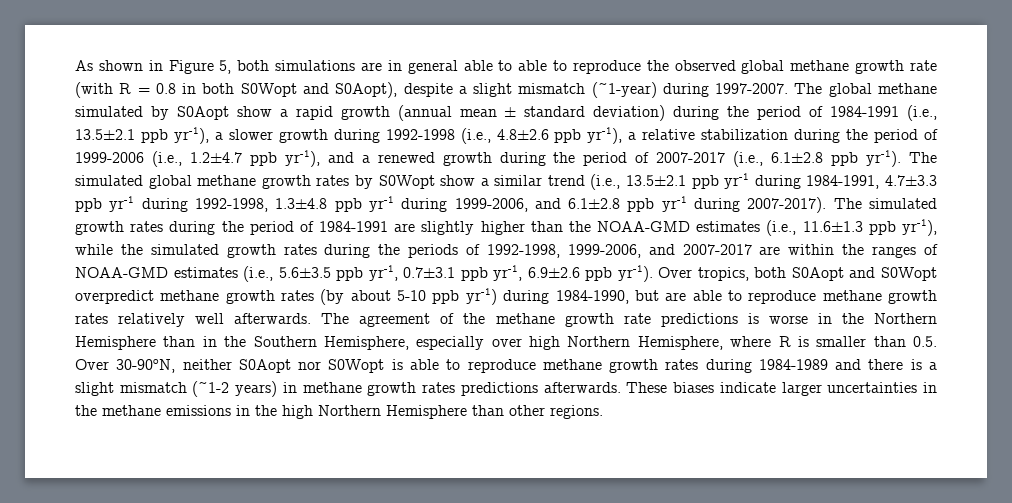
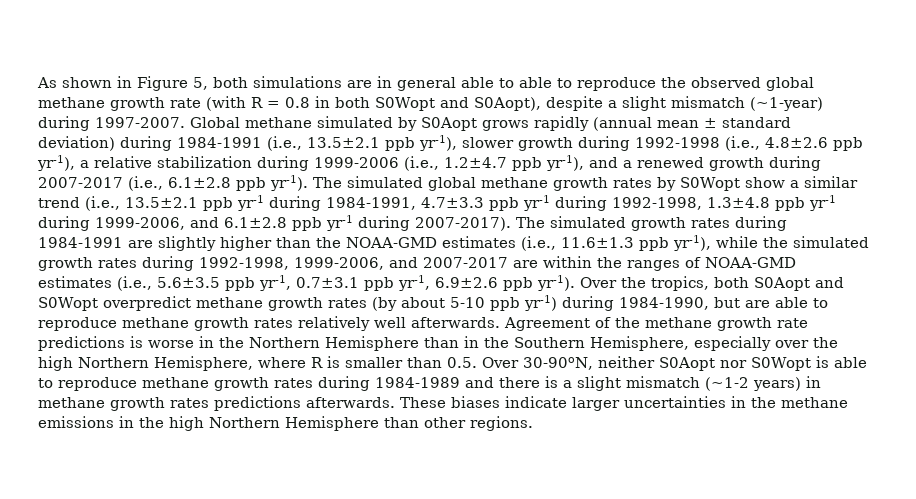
- The global methane simulated by S0Aopt show a rapid growth (annual mean ± standard deviation) during the period of 1984-1991 (i.e., 13.5±2.1 ppb yr-1), a slower growth during 1992-1998 (i.e., 4.8±2.6 ppb yr-1), a relative stabilization during the period of 1999-2006 (i.e., 1.2±4.7 ppb yr-1), and a renewed growth during the period of 2007-2017 (i.e., 6.1±2.8 ppb yr-1).
+ Global methane simulated by S0Aopt grows rapidly (annual mean ± standard deviation) during 1984-1991 (i.e., 13.5±2.1 ppb yr-1), slower growth during 1992-1998 (i.e., 4.8±2.6 ppb yr-1), a relative stabilization during 1999-2006 (i.e., 1.2±4.7 ppb yr-1), and a renewed growth during 2007-2017 (i.e., 6.1±2.8 ppb yr-1).
- The simulated growth rates during the period of 1984-1991 are slightly higher than the NOAA-GMD estimates (i.e., 11.6±1.3 ppb yr-1), while the simulated growth rates during the periods of 1992-1998, 1999-2006, and 2007-2017 are within the ranges of NOAA-GMD estimates (i.e., 5.6±3.5 ppb yr-1, 0.7±3.1 ppb yr-1, 6.9±2.6 ppb yr-1).
+ The simulated growth rates during 1984-1991 are slightly higher than the NOAA-GMD estimates (i.e., 11.6±1.3 ppb yr-1), while the simulated growth rates during 1992-1998, 1999-2006, and 2007-2017 are within the ranges of NOAA-GMD estimates (i.e., 5.6±3.5 ppb yr-1, 0.7±3.1 ppb yr-1, 6.9±2.6 ppb yr-1).
- Over tropics, both S0Aopt and S0Wopt overpredict methane growth rates (by about 5-10 ppb yr-1) during 1984-1990, but are able to reproduce methane growth rates relatively well afterwards.
+ Over the tropics, both S0Aopt and S0Wopt overpredict methane growth rates (by about 5-10 ppb yr-1) during 1984-1990, but are able to reproduce methane growth rates relatively well afterwards.
- The agreement of the methane growth rate predictions is worse in the Northern Hemisphere than in the Southern Hemisphere, especially over high Northern Hemisphere, where R is smaller than 0.5. Over 30-90oN, neither S0Aopt nor S0Wopt is able to reproduce methane growth rates during 1984-1989 and there is a slight mismatch (~1-2 years) in methane growth rates predictions afterwards.
+ Agreement of the methane growth rate predictions is worse in the Northern Hemisphere than in the Southern Hemisphere, especially over the high Northern Hemisphere, where R is smaller than 0.5. Over 30-90oN, neither S0Aopt nor S0Wopt is able to reproduce methane growth rates during 1984-1989 and there is a slight mismatch (~1-2 years) in methane growth rates predictions afterwards.

